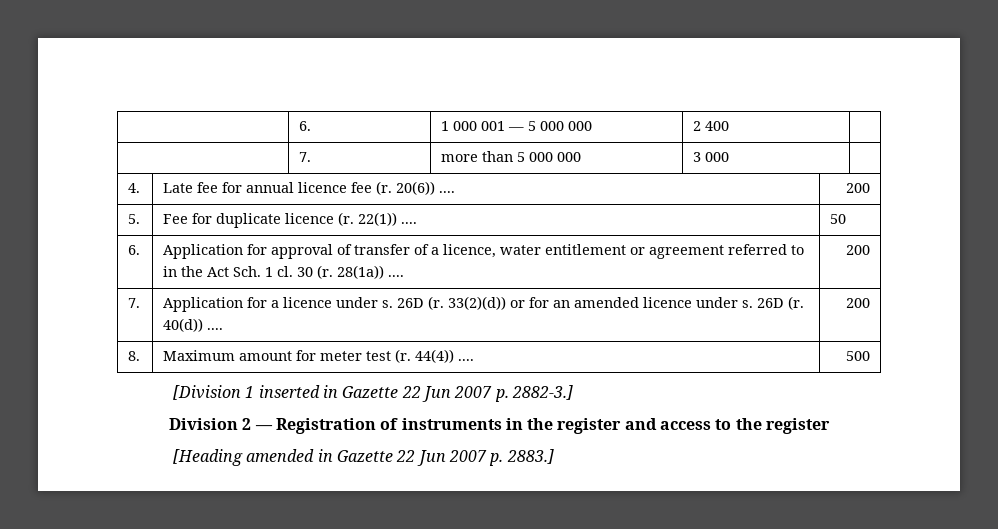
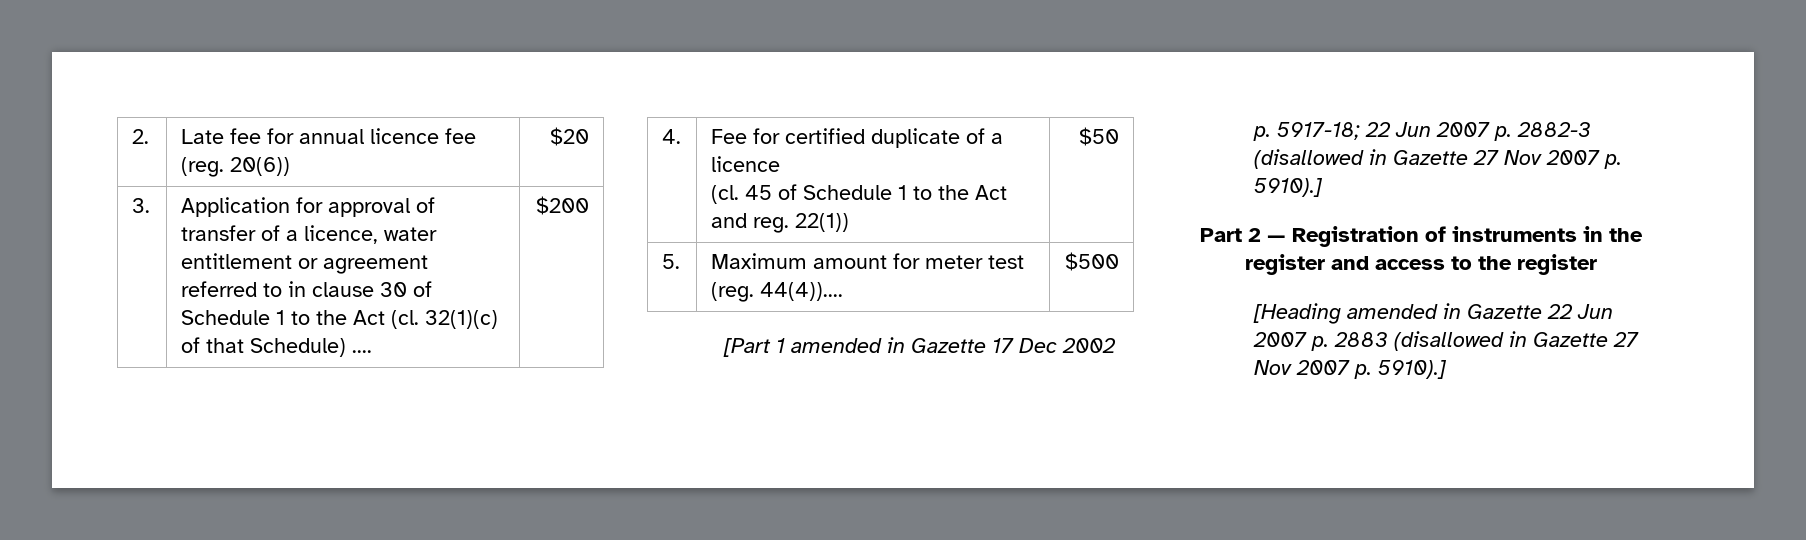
- | 6. | 1 000 001 — 5 000 000 | 2 400 |
- | 7. | more than 5 000 000 | 3 000 |
- 4. | Late fee for annual licence fee (r. 20(6)) .... | 200
- 5. | Fee for duplicate licence (r. 22(1)) .... | 50
- 6. | Application for approval of transfer of a licence, water entitlement or agreement referred to in the Act Sch. 1 cl. 30 (r. 28(1a)) .... | 200
- 7. | Application for a licence under s. 26D (r. 33(2)(d)) or for an amended licence under s. 26D (r. 40(d)) .... | 200
- 8. | Maximum amount for meter test (r. 44(4)) .... | 500
- [Division 1 inserted in Gazette 22 Jun 2007 p. 2882-3.]
- Division 2 — Registration of instruments in the register and access to the register
+ 2. | Late fee for annual licence fee (reg. 20(6)) | $20
+ 3. | Application for approval of transfer of a licence, water entitlement or agreement referred to in clause 30 of Schedule 1 to the Act (cl. 32(1)(c) of that Schedule) .... | $200
+ 4. | Fee for certified duplicate of a licence
+ (cl. 45 of Schedule 1 to the Act and reg. 22(1)) | $50
+ 5. | Maximum amount for meter test (reg. 44(4)).... | $500
+ [Part 1 amended in Gazette 17 Dec 2002 p. 5917-18; 22 Jun 2007 p. 2882-3 (disallowed in Gazette 27 Nov 2007 p. 5910).]
+ Part 2 — Registration of instruments in the register and access to the register
- [Heading amended in Gazette 22 Jun 2007 p. 2883.]
+ [Heading amended in Gazette 22 Jun 2007 p. 2883 (disallowed in Gazette 27 Nov 2007 p. 5910).]

